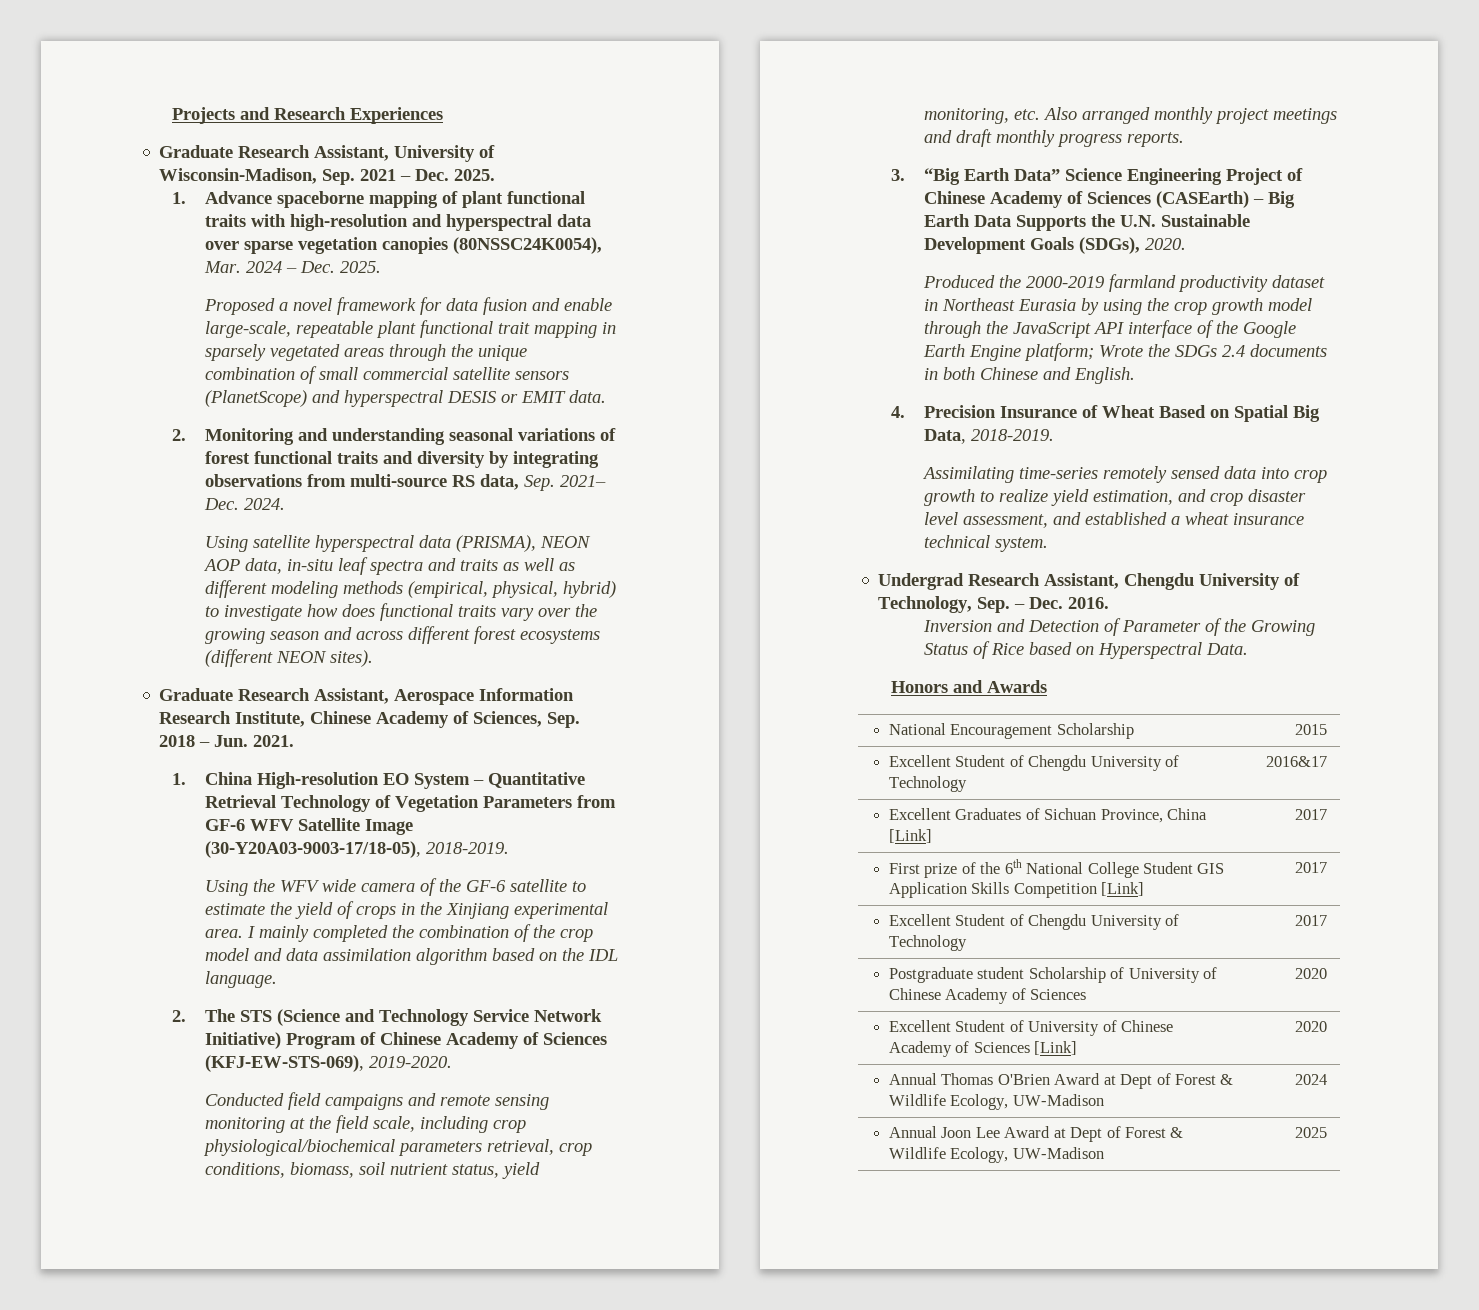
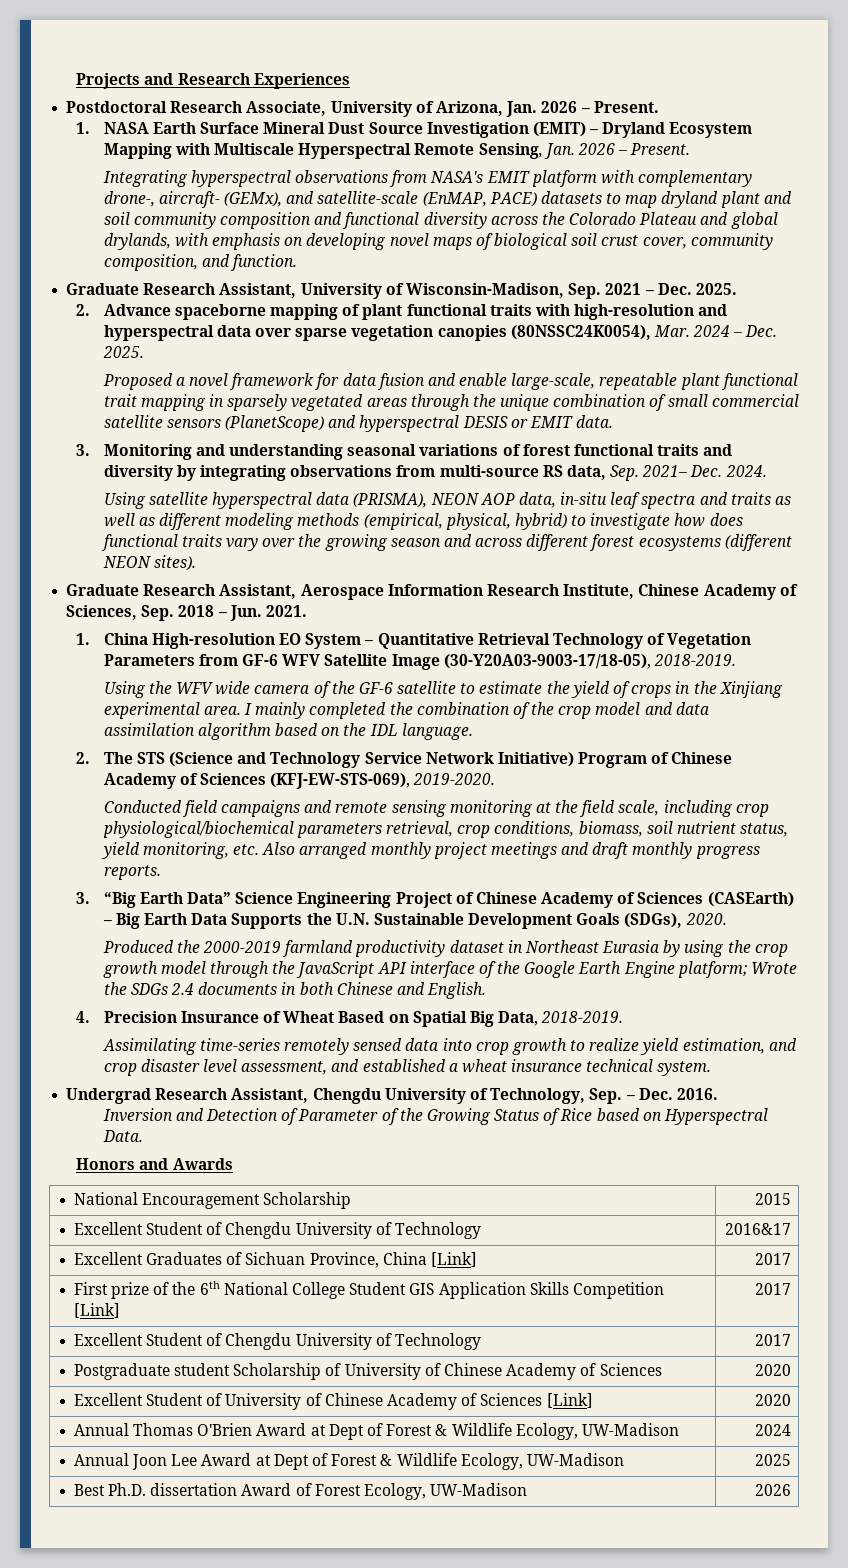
+ Postdoctoral Research Associate, University of Arizona, Jan. 2026 – Present.
+ 1. NASA Earth Surface Mineral Dust Source Investigation (EMIT) – Dryland Ecosystem Mapping with Multiscale Hyperspectral Remote Sensing, Jan. 2026 – Present.
+ Integrating hyperspectral observations from NASA's EMIT platform with complementary drone-, aircraft- (GEMx), and satellite-scale (EnMAP, PACE) datasets to map dryland plant and soil community composition and functional diversity across the Colorado Plateau and global drylands, with emphasis on developing novel maps of biological soil crust cover, community composition, and function.
- 1. Advance spaceborne mapping of plant functional traits with high-resolution and hyperspectral data over sparse vegetation canopies (80NSSC24K0054), Mar. 2024 – Dec. 2025.
+ 2. Advance spaceborne mapping of plant functional traits with high-resolution and hyperspectral data over sparse vegetation canopies (80NSSC24K0054), Mar. 2024 – Dec. 2025.
- 2. Monitoring and understanding seasonal variations of forest functional traits and diversity by integrating observations from multi-source RS data, Sep. 2021– Dec. 2024.
+ 3. Monitoring and understanding seasonal variations of forest functional traits and diversity by integrating observations from multi-source RS data, Sep. 2021– Dec. 2024.
+ Best Ph.D. dissertation Award of Forest Ecology, UW-Madison | 2026

